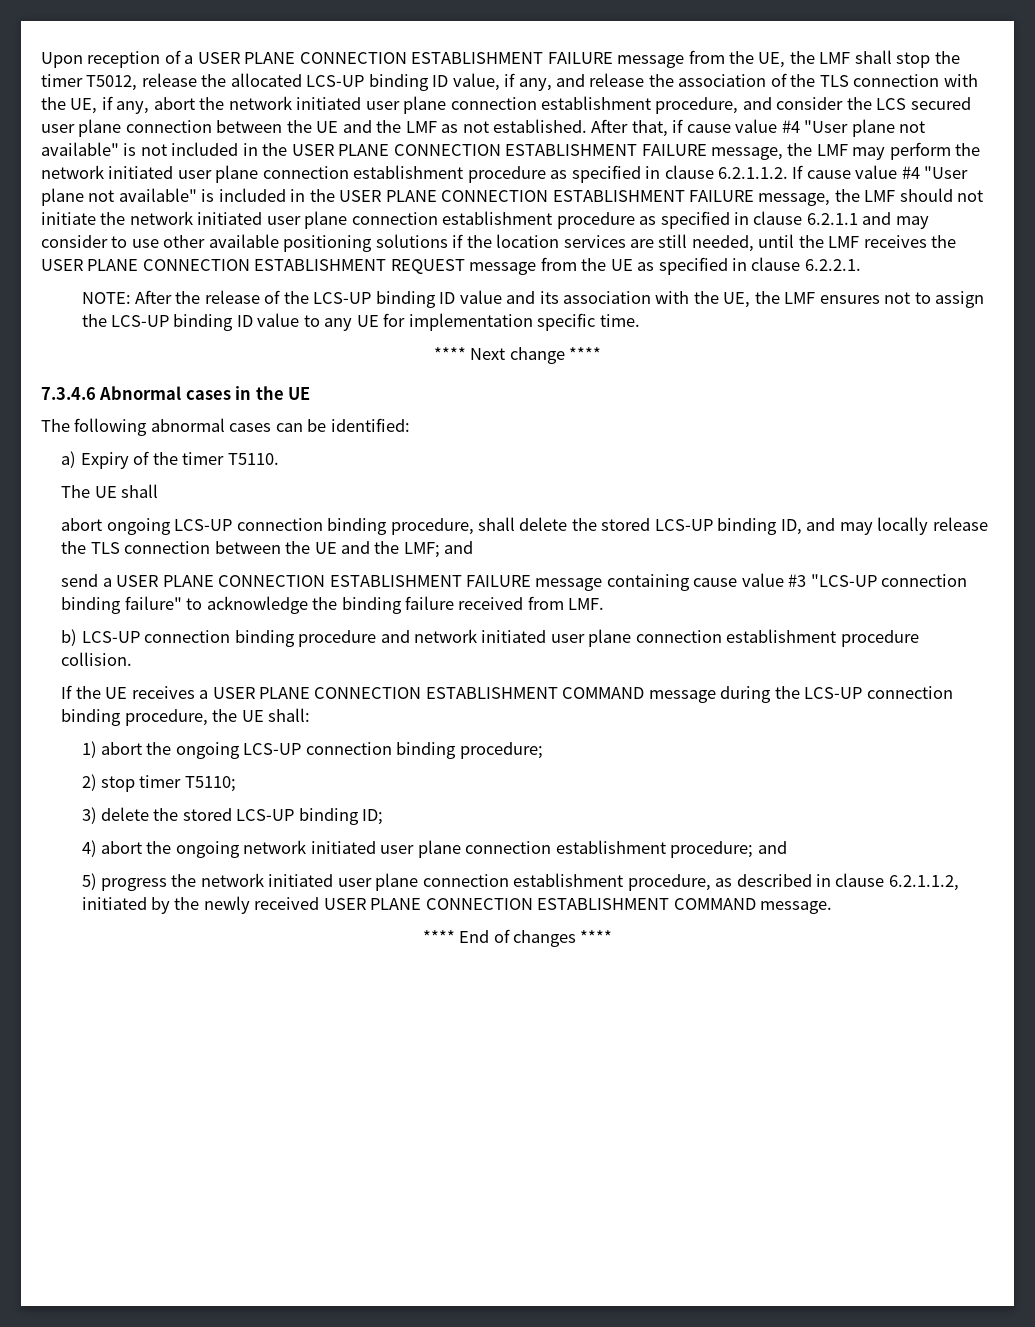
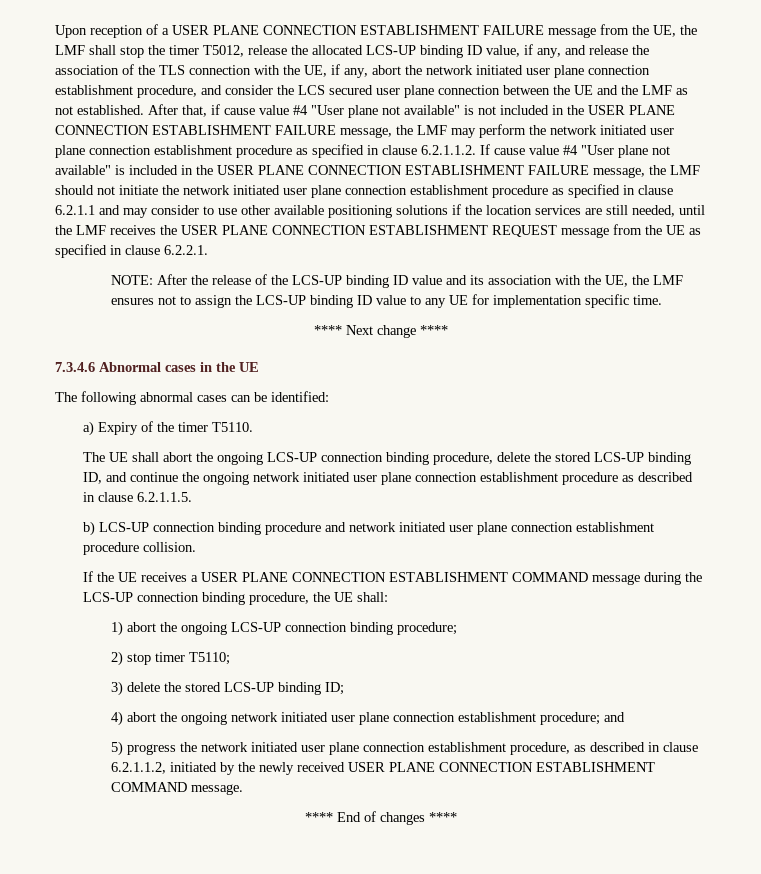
- The UE shall
- abort ongoing LCS-UP connection binding procedure, shall delete the stored LCS-UP binding ID, and may locally release the TLS connection between the UE and the LMF; and
- send a USER PLANE CONNECTION ESTABLISHMENT FAILURE message containing cause value #3 "LCS-UP connection binding failure" to acknowledge the binding failure received from LMF.
+ The UE shall abort the ongoing LCS-UP connection binding procedure, delete the stored LCS-UP binding ID, and continue the ongoing network initiated user plane connection establishment procedure as described in clause 6.2.1.1.5.

